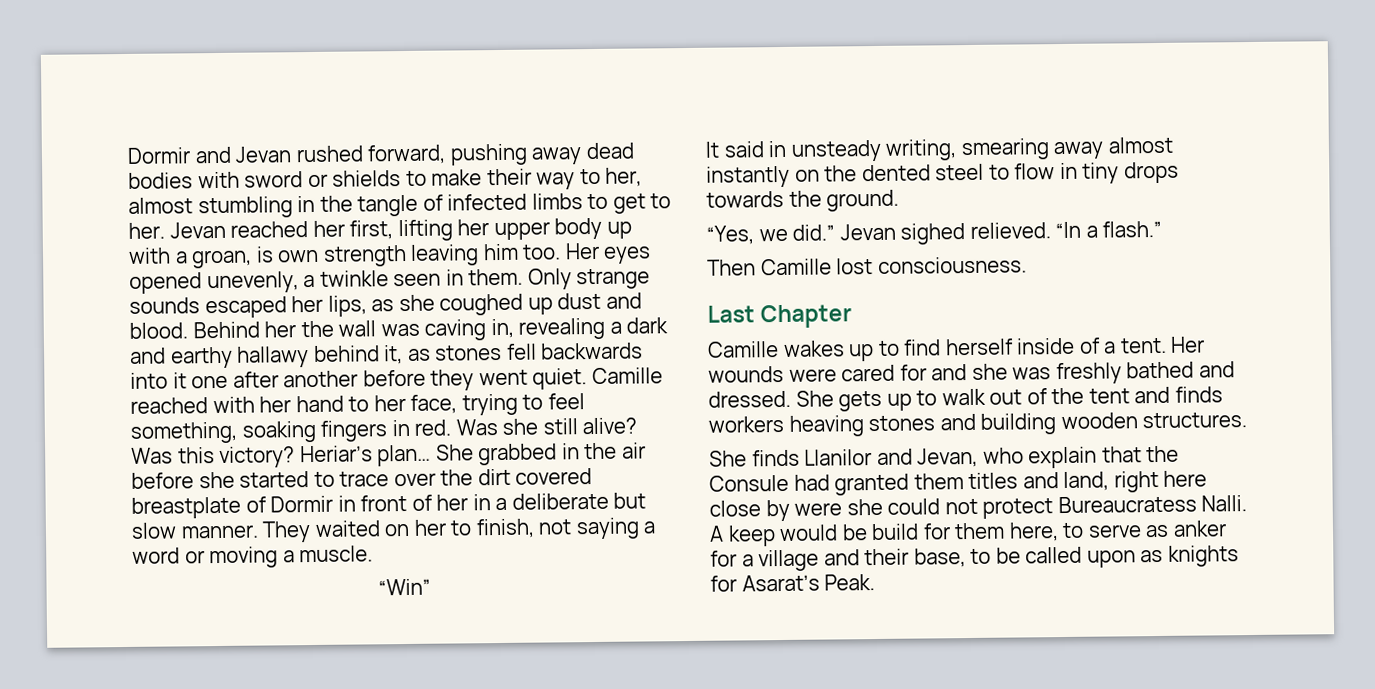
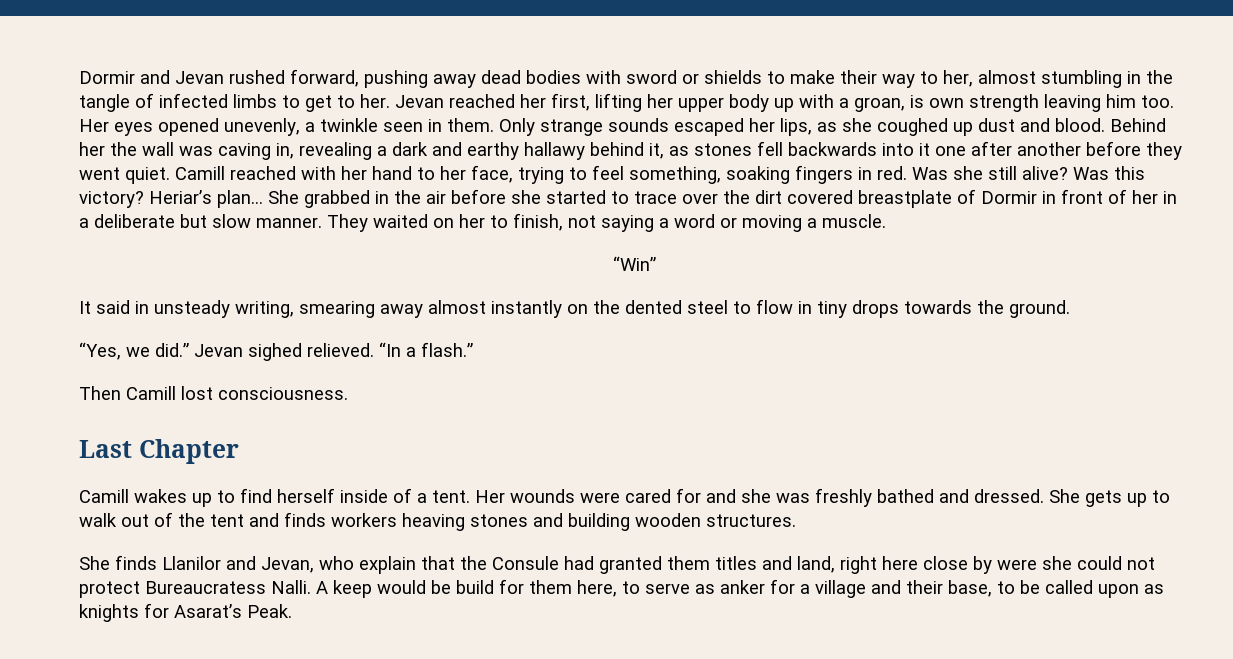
- Camille reached with her hand to her face, trying to feel something, soaking fingers in red.
+ Camill reached with her hand to her face, trying to feel something, soaking fingers in red.
- Then Camille lost consciousness.
+ Then Camill lost consciousness.
- Camille wakes up to find herself inside of a tent.
+ Camill wakes up to find herself inside of a tent.

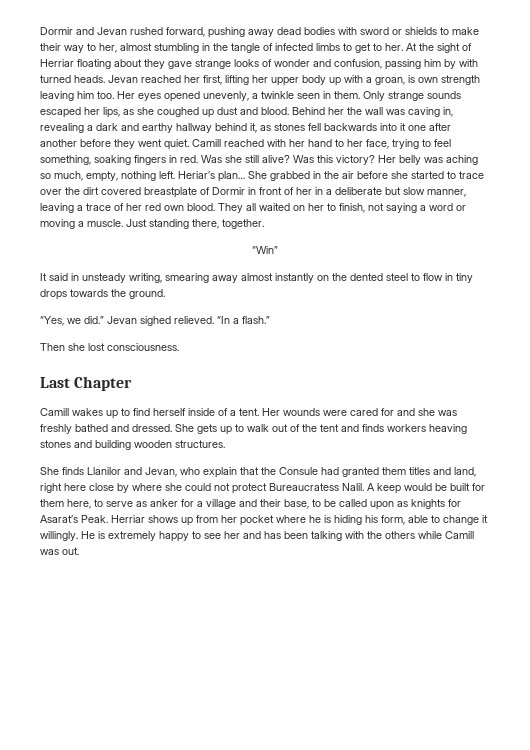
+ At the sight of Herriar floating about they gave strange looks of wonder and confusion, passing him by with turned heads.
- Behind her the wall was caving in, revealing a dark and earthy hallawy behind it, as stones fell backwards into it one after another before they went quiet.
+ Behind her the wall was caving in, revealing a dark and earthy hallway behind it, as stones fell backwards into it one after another before they went quiet.
+ Her belly was aching so much, empty, nothing left.
- She grabbed in the air before she started to trace over the dirt covered breastplate of Dormir in front of her in a deliberate but slow manner. They waited on her to finish, not saying a word or moving a muscle.
+ She grabbed in the air before she started to trace over the dirt covered breastplate of Dormir in front of her in a deliberate but slow manner, leaving a trace of her red own blood. They all waited on her to finish, not saying a word or moving a muscle. Just standing there, together.
- Then Camill lost consciousness.
+ Then she lost consciousness.
- She finds Llanilor and Jevan, who explain that the Consule had granted them titles and land, right here close by were she could not protect Bureaucratess Nalli.
+ She finds Llanilor and Jevan, who explain that the Consule had granted them titles and land, right here close by where she could not protect Bureaucratess Nalil.
- A keep would be build for them here, to serve as anker for a village and their base, to be called upon as knights for Asarat’s Peak.
+ A keep would be built for them here, to serve as anker for a village and their base, to be called upon as knights for Asarat’s Peak.
+ Herriar shows up from her pocket where he is hiding his form, able to change it willingly. He is extremely happy to see her and has been talking with the others while Camill was out.

